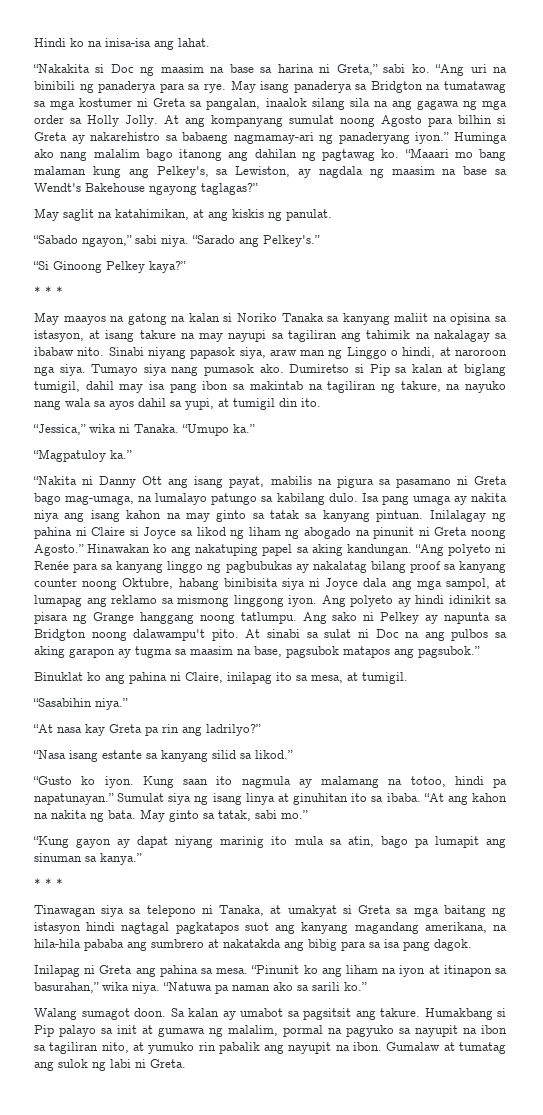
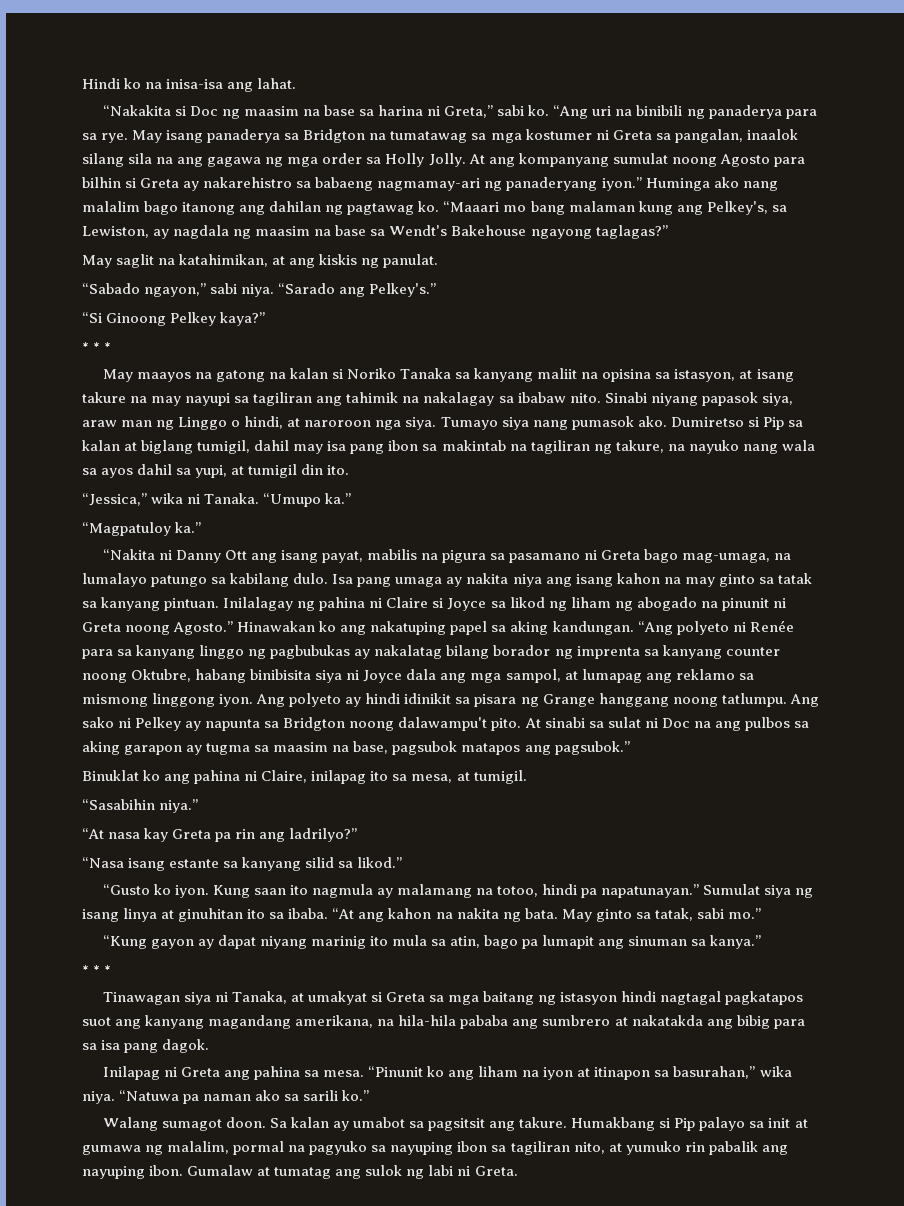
- “Ang polyeto ni Renée para sa kanyang linggo ng pagbubukas ay nakalatag bilang proof sa kanyang counter noong Oktubre, habang binibisita siya ni Joyce dala ang mga sampol, at lumapag ang reklamo sa mismong linggong iyon.
+ “Ang polyeto ni Renée para sa kanyang linggo ng pagbubukas ay nakalatag bilang borador ng imprenta sa kanyang counter noong Oktubre, habang binibisita siya ni Joyce dala ang mga sampol, at lumapag ang reklamo sa mismong linggong iyon.
- Tinawagan siya sa telepono ni Tanaka, at umakyat si Greta sa mga baitang ng istasyon hindi nagtagal pagkatapos suot ang kanyang magandang amerikana, na hila-hila pababa ang sumbrero at nakatakda ang bibig para sa isa pang dagok.
+ Tinawagan siya ni Tanaka, at umakyat si Greta sa mga baitang ng istasyon hindi nagtagal pagkatapos suot ang kanyang magandang amerikana, na hila-hila pababa ang sumbrero at nakatakda ang bibig para sa isa pang dagok.
- Humakbang si Pip palayo sa init at gumawa ng malalim, pormal na pagyuko sa nayupit na ibon sa tagiliran nito, at yumuko rin pabalik ang nayupit na ibon.
+ Humakbang si Pip palayo sa init at gumawa ng malalim, pormal na pagyuko sa nayuping ibon sa tagiliran nito, at yumuko rin pabalik ang nayuping ibon.

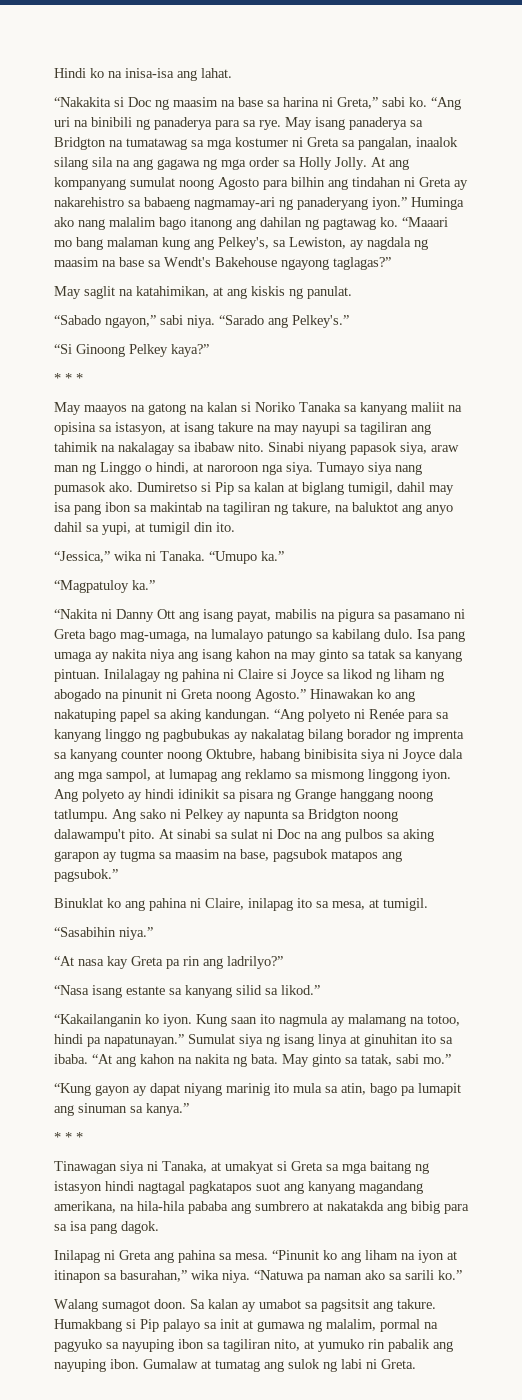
- At ang kompanyang sumulat noong Agosto para bilhin si Greta ay nakarehistro sa babaeng nagmamay-ari ng panaderyang iyon.”
+ At ang kompanyang sumulat noong Agosto para bilhin ang tindahan ni Greta ay nakarehistro sa babaeng nagmamay-ari ng panaderyang iyon.”
- Dumiretso si Pip sa kalan at biglang tumigil, dahil may isa pang ibon sa makintab na tagiliran ng takure, na nayuko nang wala sa ayos dahil sa yupi, at tumigil din ito.
+ Dumiretso si Pip sa kalan at biglang tumigil, dahil may isa pang ibon sa makintab na tagiliran ng takure, na baluktot ang anyo dahil sa yupi, at tumigil din ito.
- “Gusto ko iyon.
+ “Kakailanganin ko iyon.

